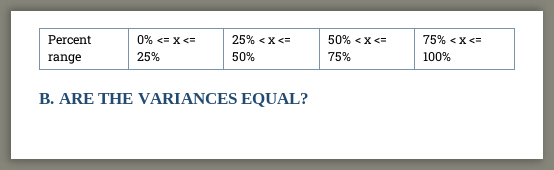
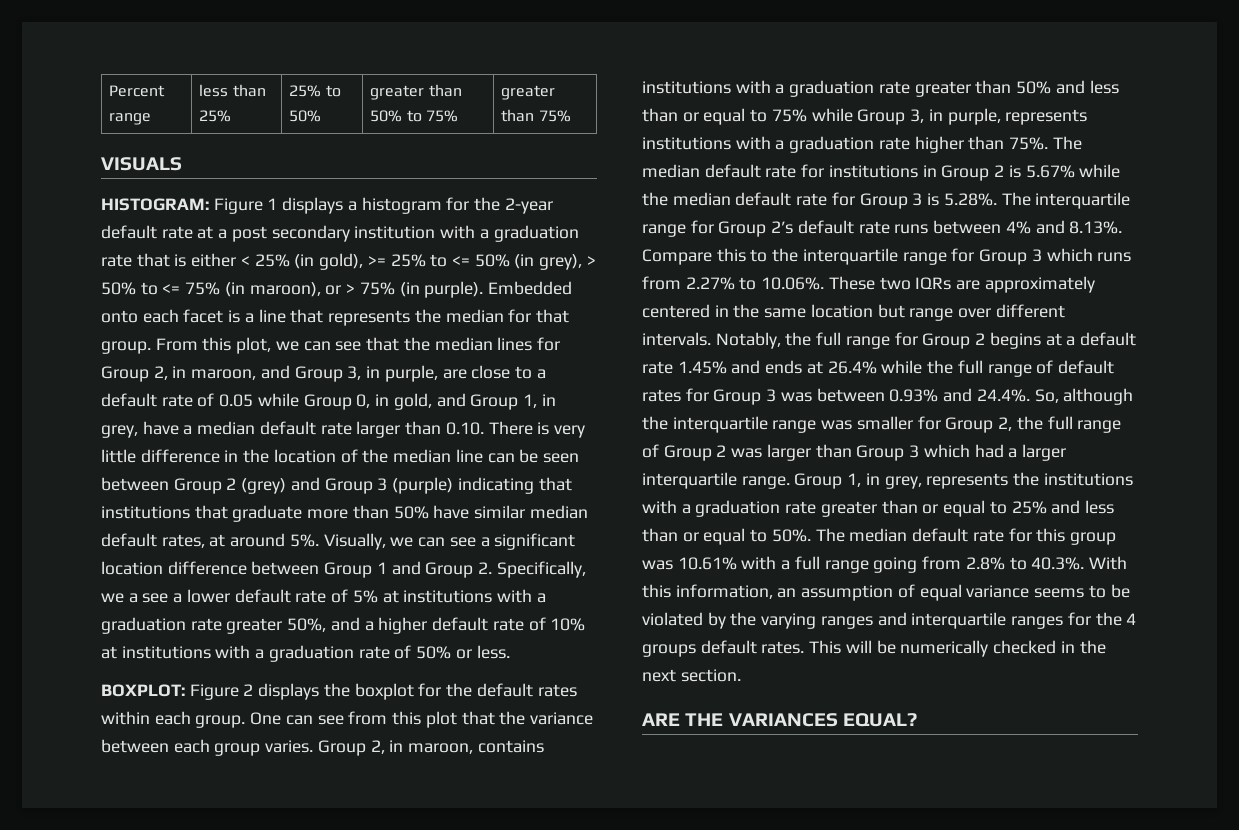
- Percent range | 0% <= x <= 25% | 25% < x <= 50% | 50% < x <= 75% | 75% < x <= 100%
- B. ARE THE VARIANCES EQUAL?
+ Percent range | less than 25% | 25% to 50% | greater than 50% to 75% | greater than 75%
+ VISUALS
+ HISTOGRAM: Figure 1 displays a histogram for the 2-year default rate at a post secondary institution with a graduation rate that is either < 25% (in gold), >= 25% to <= 50% (in grey), > 50% to <= 75% (in maroon), or > 75% (in purple). Embedded onto each facet is a line that represents the median for that group. From this plot, we can see that the median lines for Group 2, in maroon, and Group 3, in purple, are close to a default rate of 0.05 while Group 0, in gold, and Group 1, in grey, have a median default rate larger than 0.10. There is very little difference in the location of the median line can be seen between Group 2 (grey) and Group 3 (purple) indicating that institutions that graduate more than 50% have similar median default rates, at around 5%. Visually, we can see a significant location difference between Group 1 and Group 2. Specifically, we a see a lower default rate of 5% at institutions with a graduation rate greater 50%, and a higher default rate of 10% at institutions with a graduation rate of 50% or less.
+ BOXPLOT: Figure 2 displays the boxplot for the default rates within each group. One can see from this plot that the variance between each group varies. Group 2, in maroon, contains institutions with a graduation rate greater than 50% and less than or equal to 75% while Group 3, in purple, represents institutions with a graduation rate higher than 75%. The median default rate for institutions in Group 2 is 5.67% while the median default rate for Group 3 is 5.28%. The interquartile range for Group 2’s default rate runs between 4% and 8.13%. Compare this to the interquartile range for Group 3 which runs from 2.27% to 10.06%. These two IQRs are approximately centered in the same location but range over different intervals. Notably, the full range for Group 2 begins at a default rate 1.45% and ends at 26.4% while the full range of default rates for Group 3 was between 0.93% and 24.4%. So, although the interquartile range was smaller for Group 2, the full range of Group 2 was larger than Group 3 which had a larger interquartile range. Group 1, in grey, represents the institutions with a graduation rate greater than or equal to 25% and less than or equal to 50%. The median default rate for this group was 10.61% with a full range going from 2.8% to 40.3%. With this information, an assumption of equal variance seems to be violated by the varying ranges and interquartile ranges for the 4 groups default rates. This will be numerically checked in the next section.
+ ARE THE VARIANCES EQUAL?

